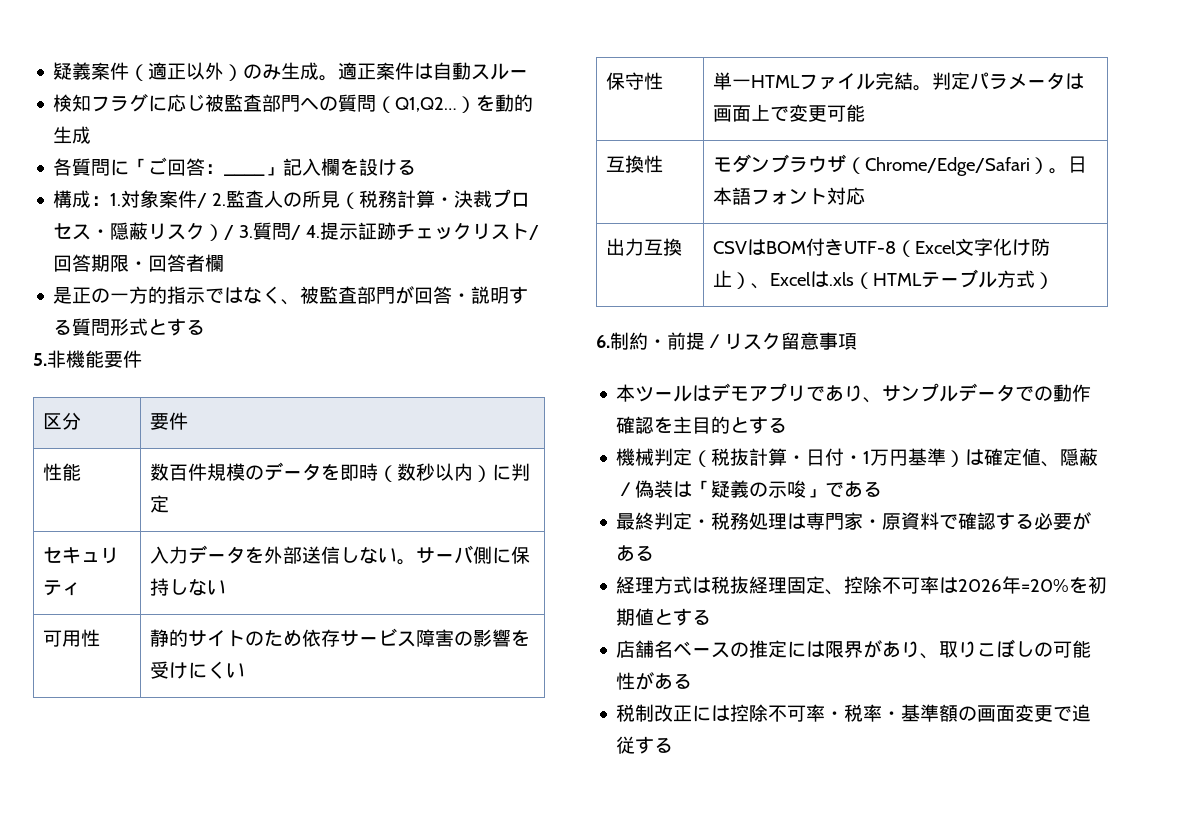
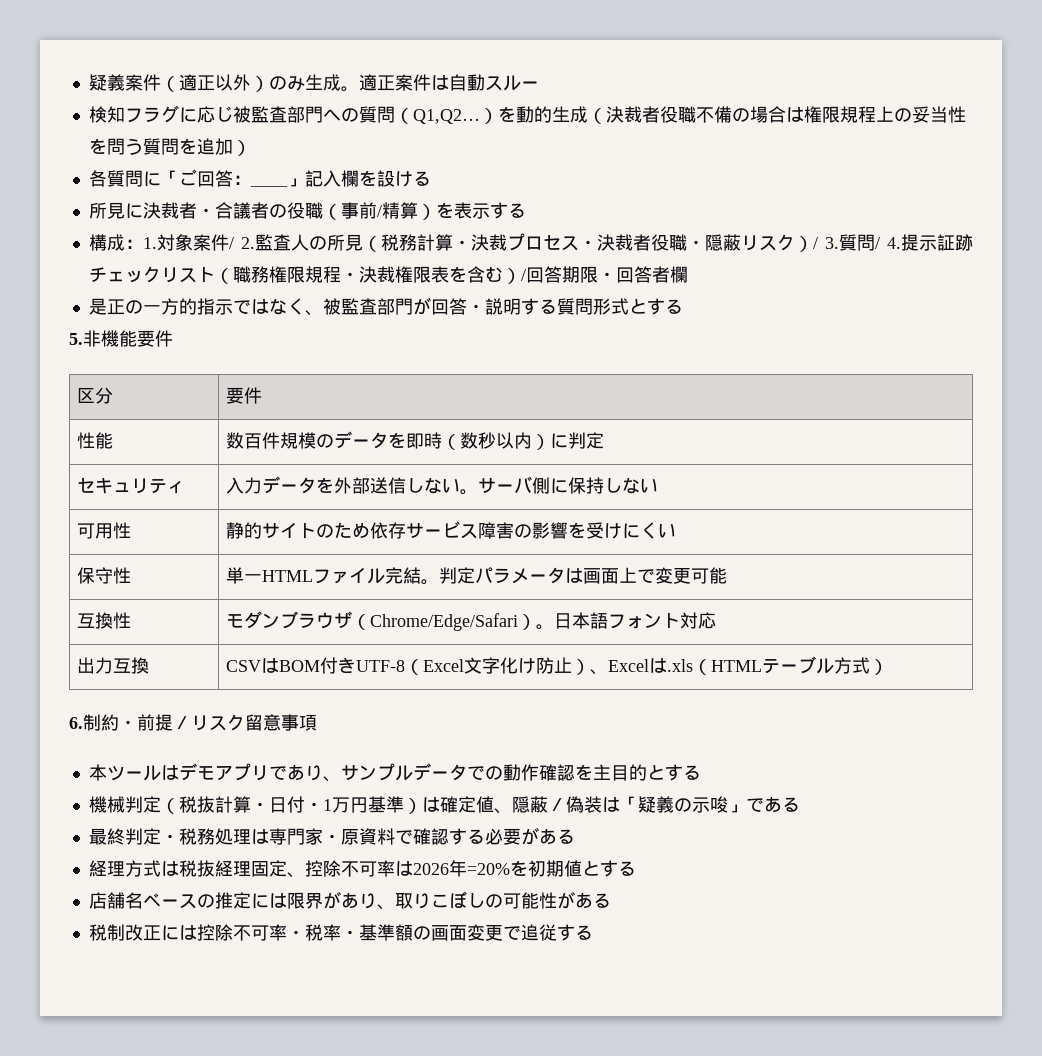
- 検知フラグに応じ被監査部門への質問（Q1,Q2…）を動的生成
+ 検知フラグに応じ被監査部門への質問（Q1,Q2…）を動的生成（決裁者役職不備の場合は権限規程上の妥当性を問う質問を追加）
+ 所見に決裁者・合議者の役職（事前/精算）を表示する
- 構成：1.対象案件/ 2.監査人の所見（税務計算・決裁プロセス・隠蔽リスク）/ 3.質問/ 4.提示証跡チェックリスト/回答期限・回答者欄
+ 構成：1.対象案件/ 2.監査人の所見（税務計算・決裁プロセス・決裁者役職・隠蔽リスク）/ 3.質問/ 4.提示証跡チェックリスト（職務権限規程・決裁権限表を含む）/回答期限・回答者欄

